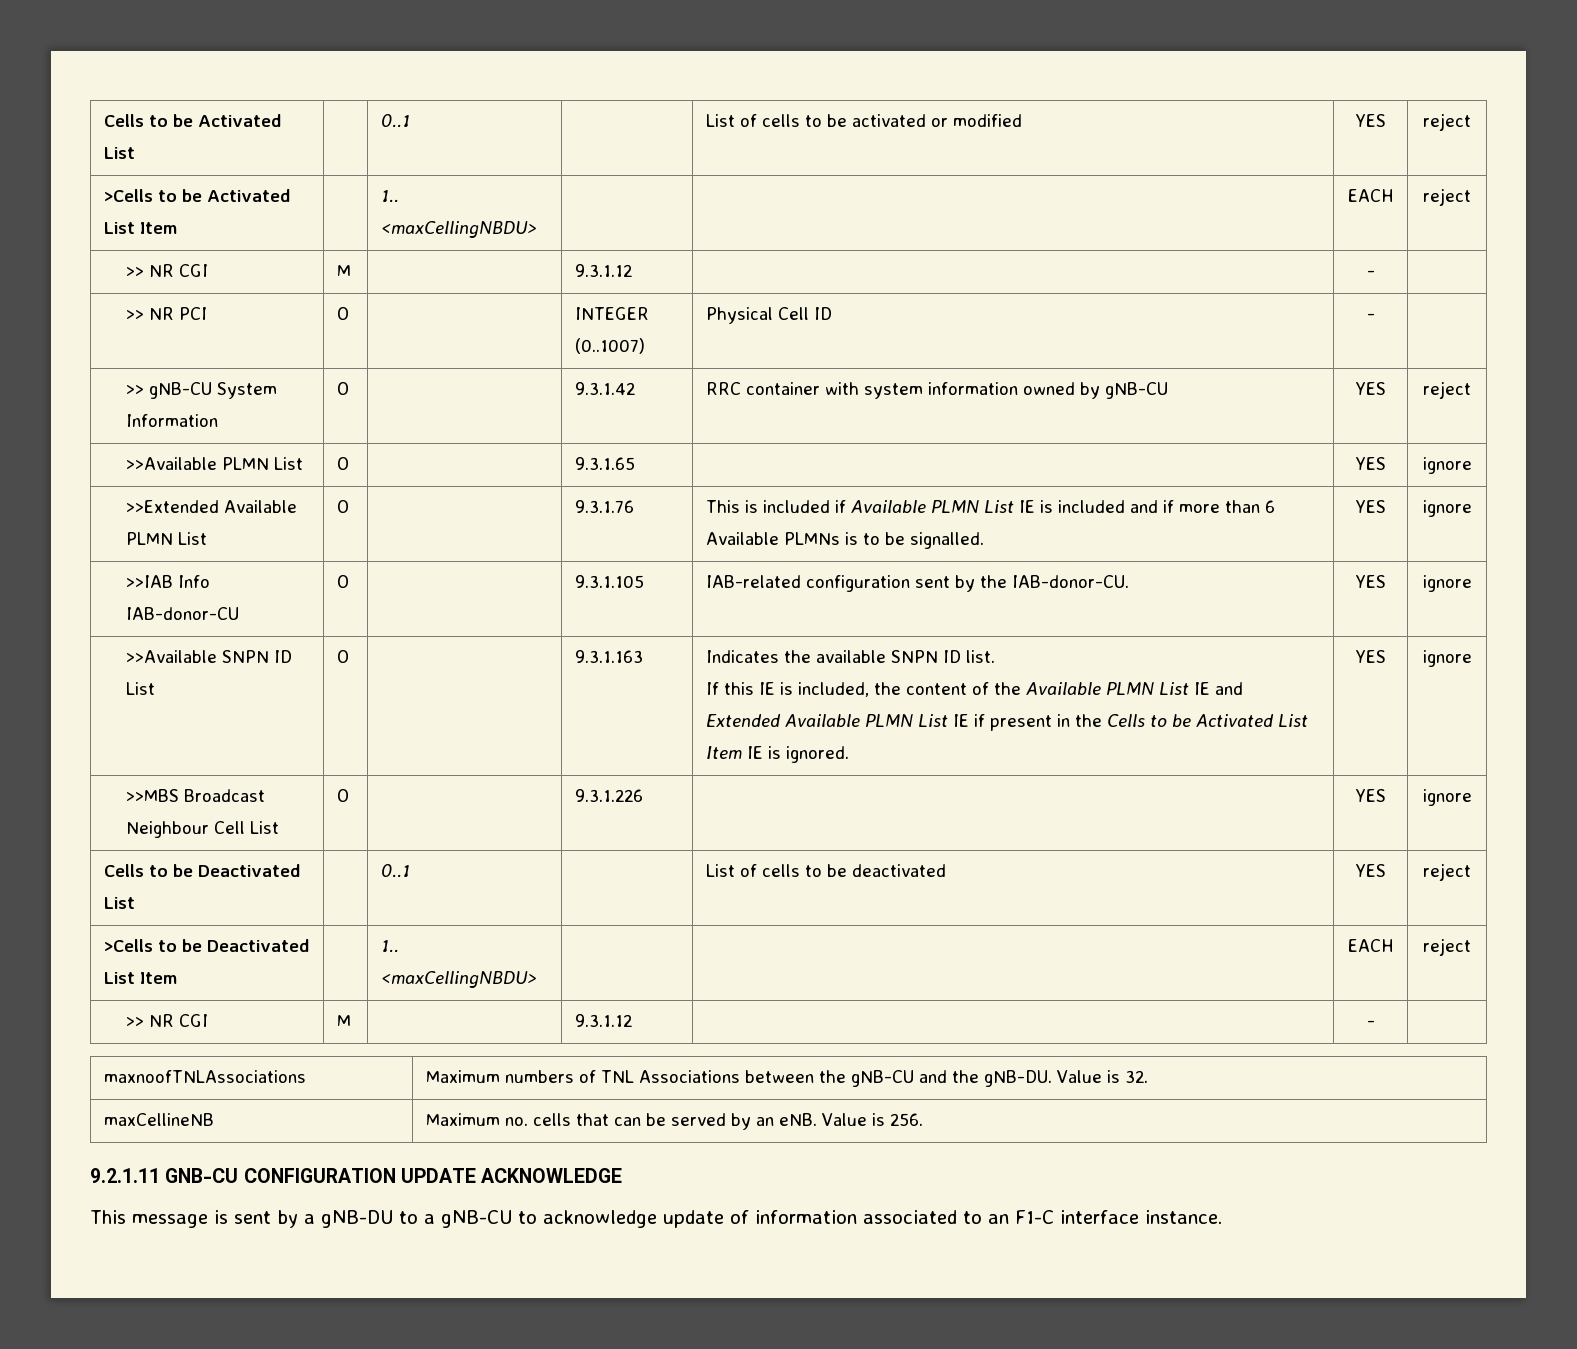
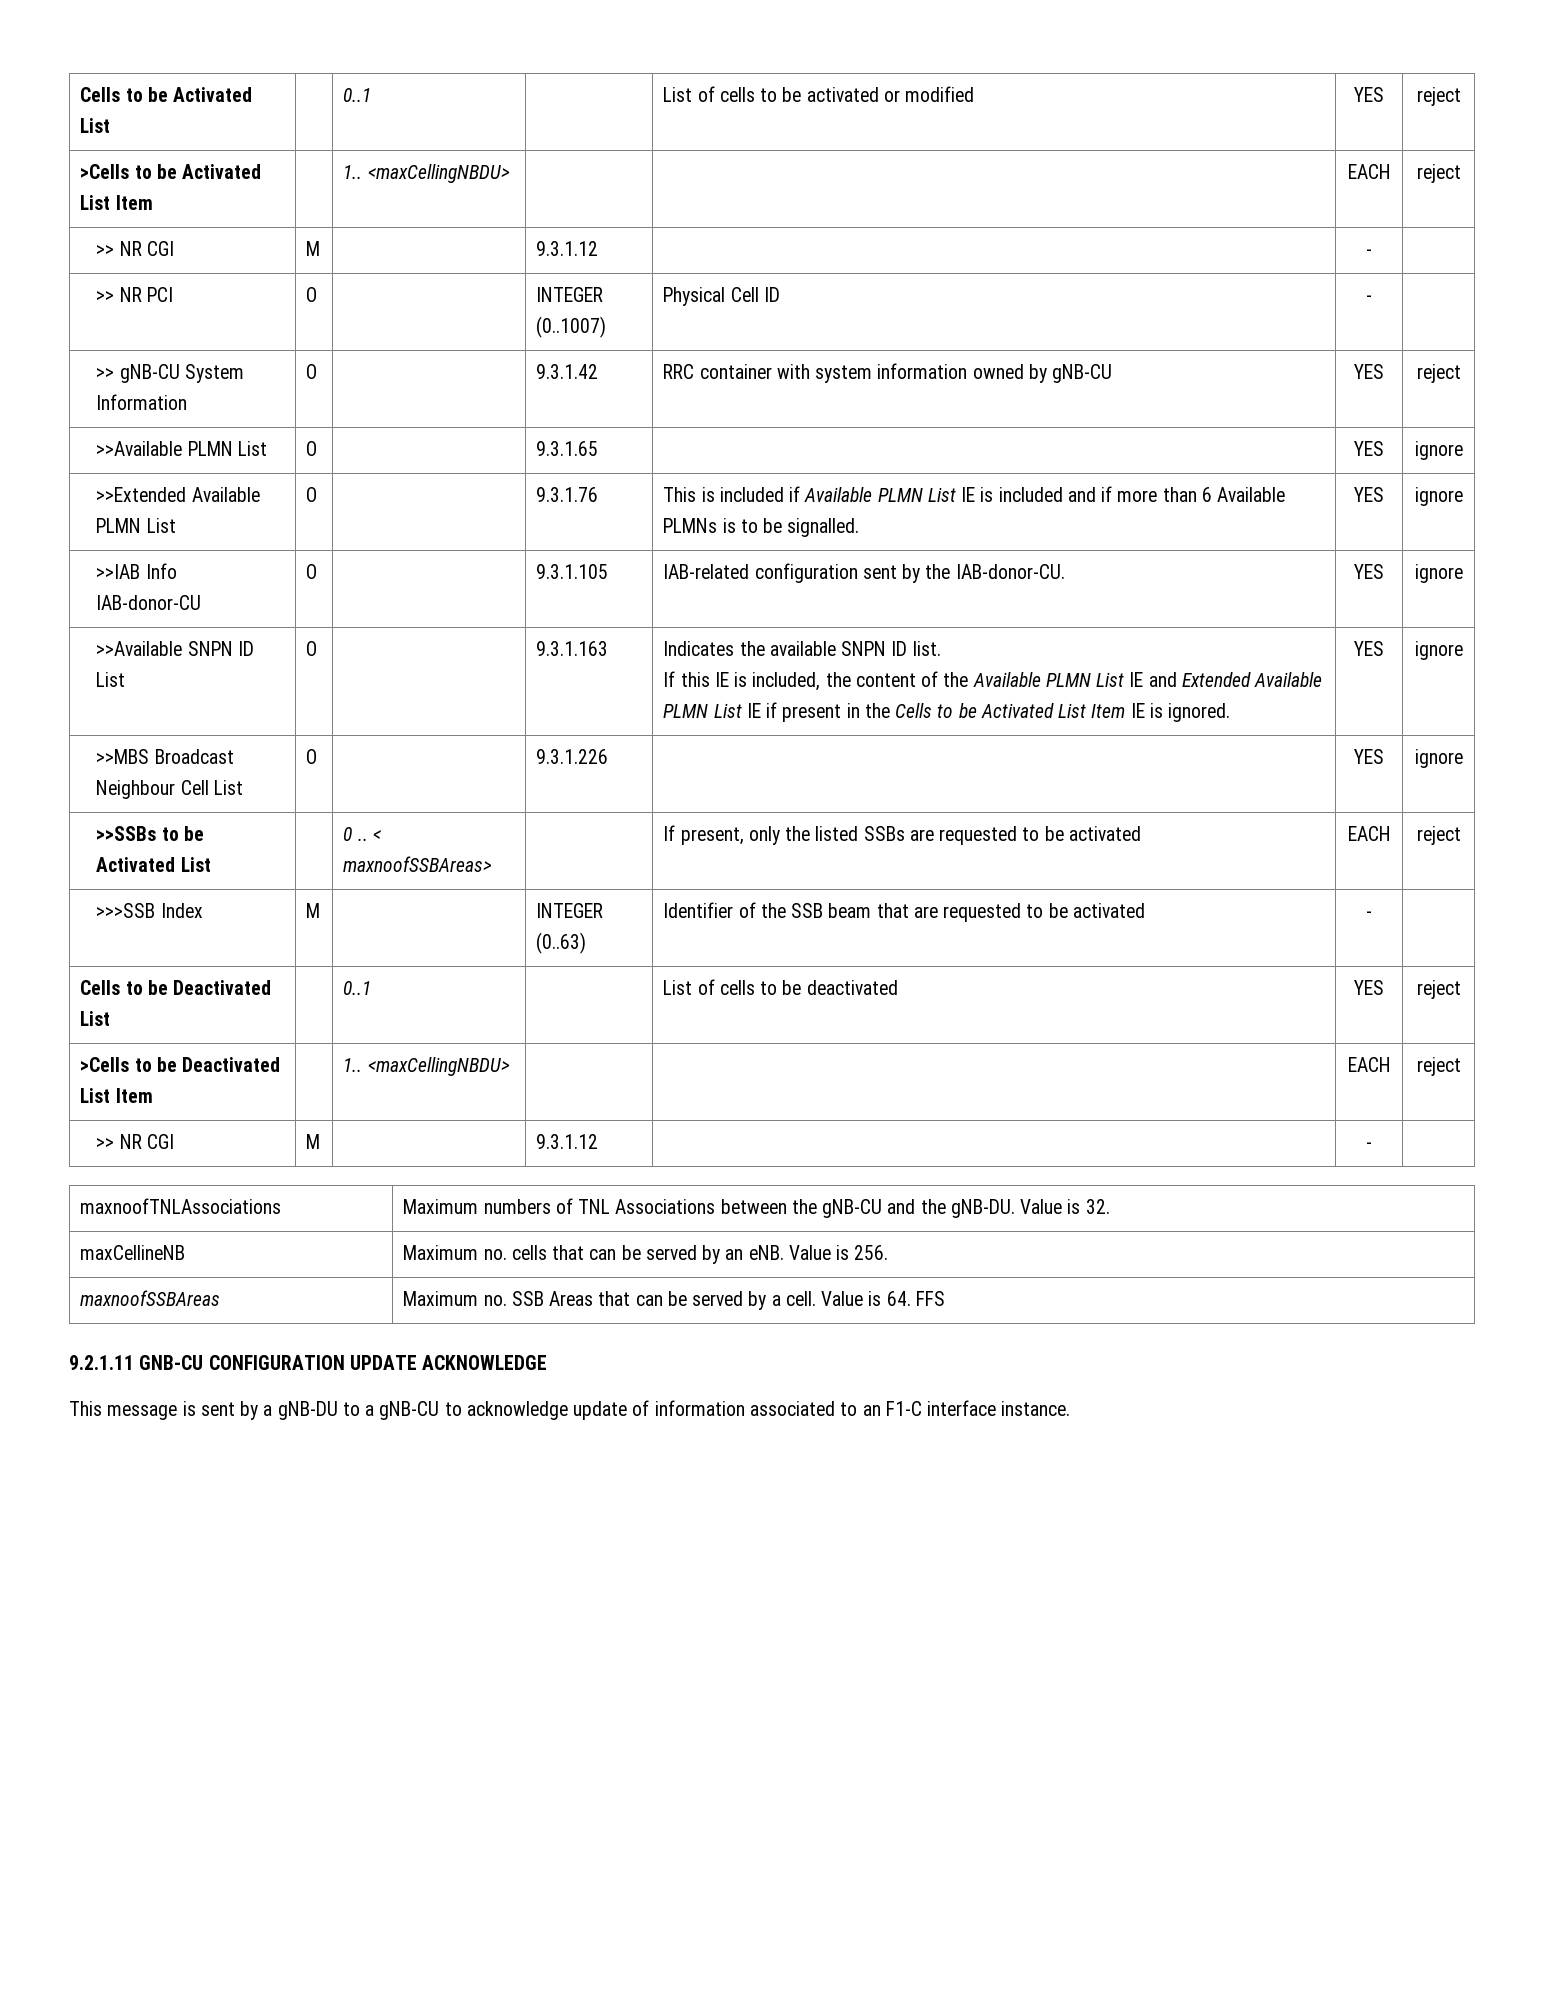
+ >>SSBs to be Activated List | | 0 .. < maxnoofSSBAreas> | | If present, only the listed SSBs are requested to be activated | EACH | reject
+ >>>SSB Index | M | | INTEGER (0..63) | Identifier of the SSB beam that are requested to be activated | - |
+ maxnoofSSBAreas | Maximum no. SSB Areas that can be served by a cell. Value is 64. FFS

